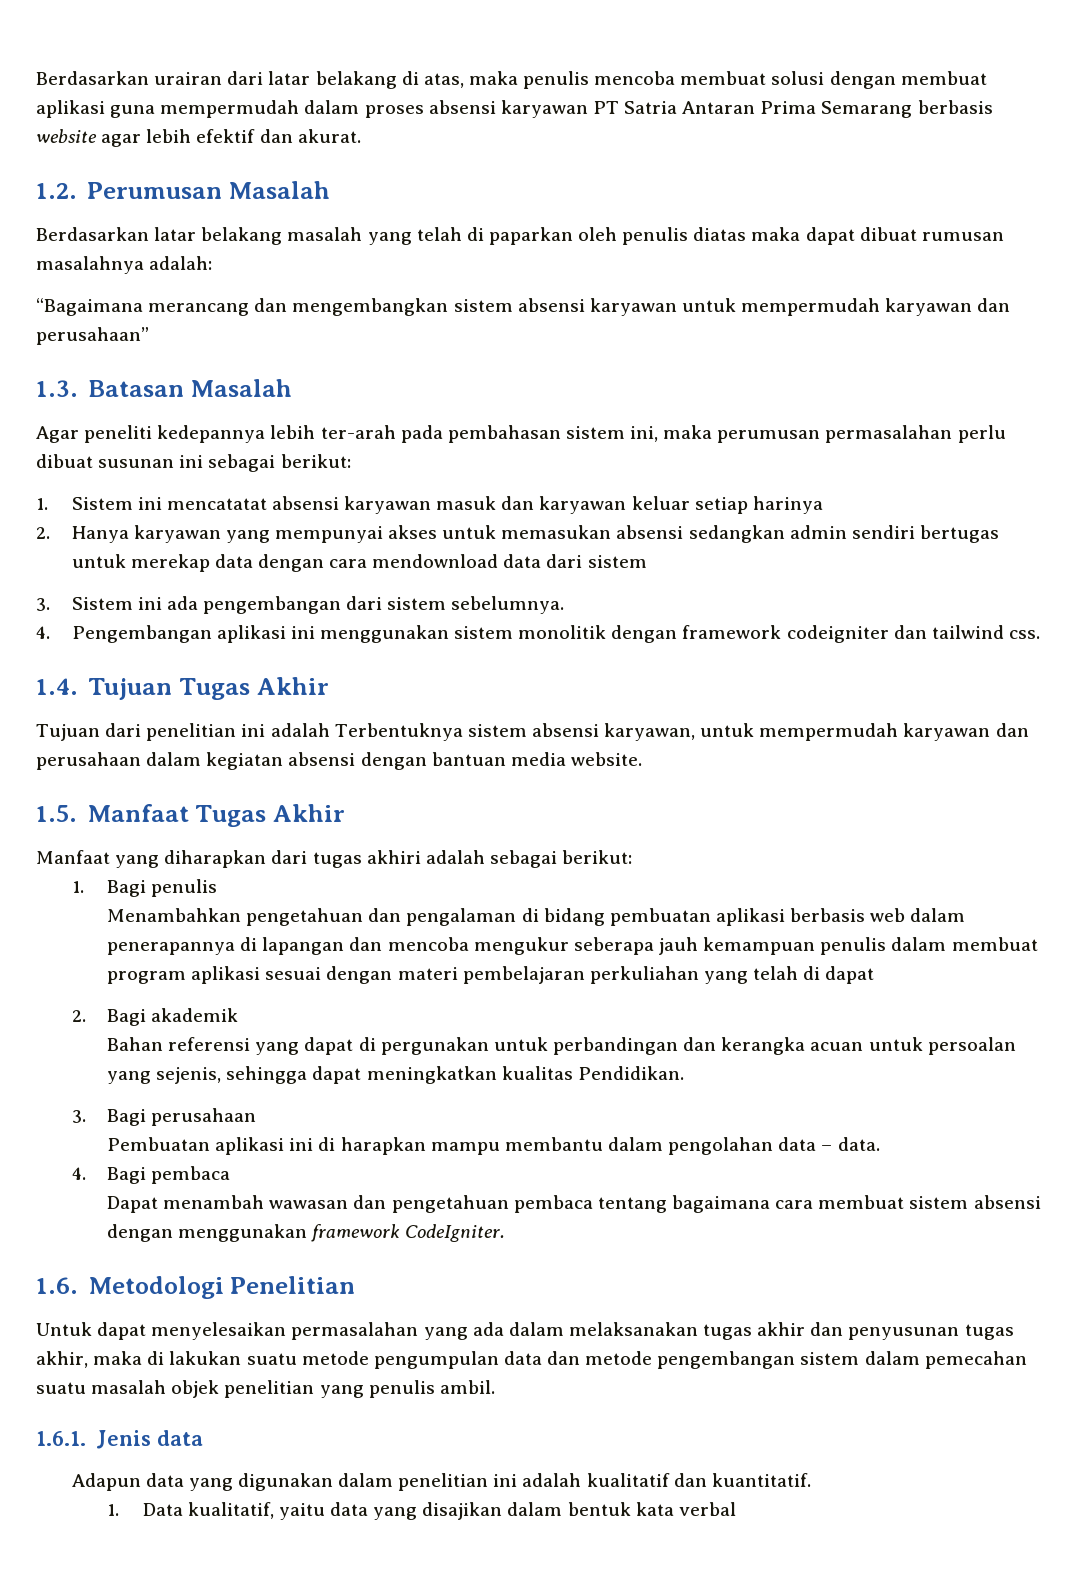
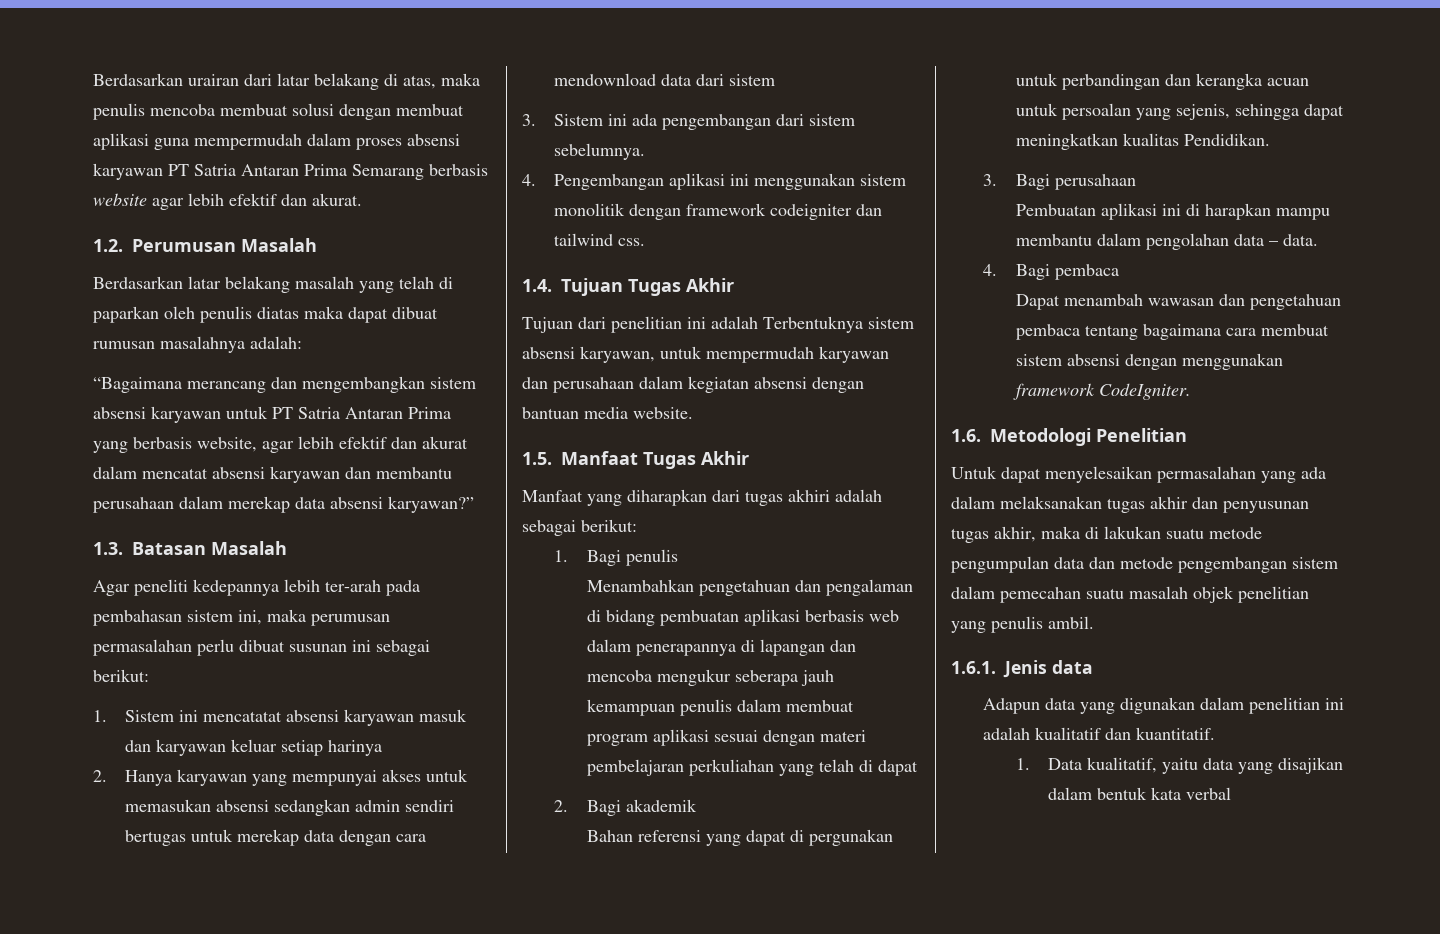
- “Bagaimana merancang dan mengembangkan sistem absensi karyawan untuk mempermudah karyawan dan perusahaan”
+ “Bagaimana merancang dan mengembangkan sistem absensi karyawan untuk PT Satria Antaran Prima yang berbasis website, agar lebih efektif dan akurat dalam mencatat absensi karyawan dan membantu perusahaan dalam merekap data absensi karyawan?”

